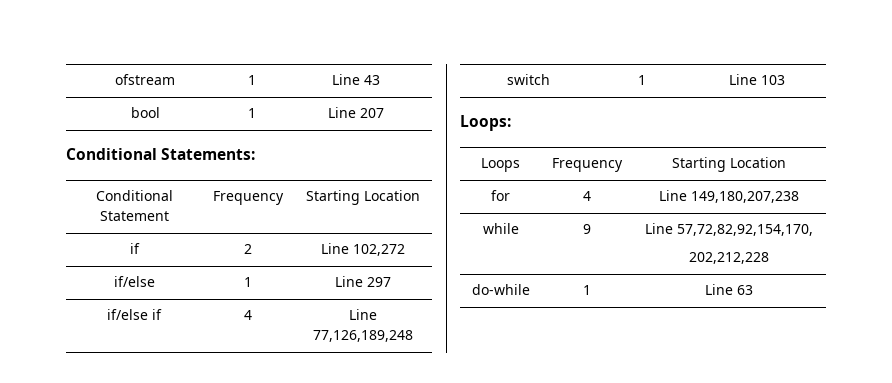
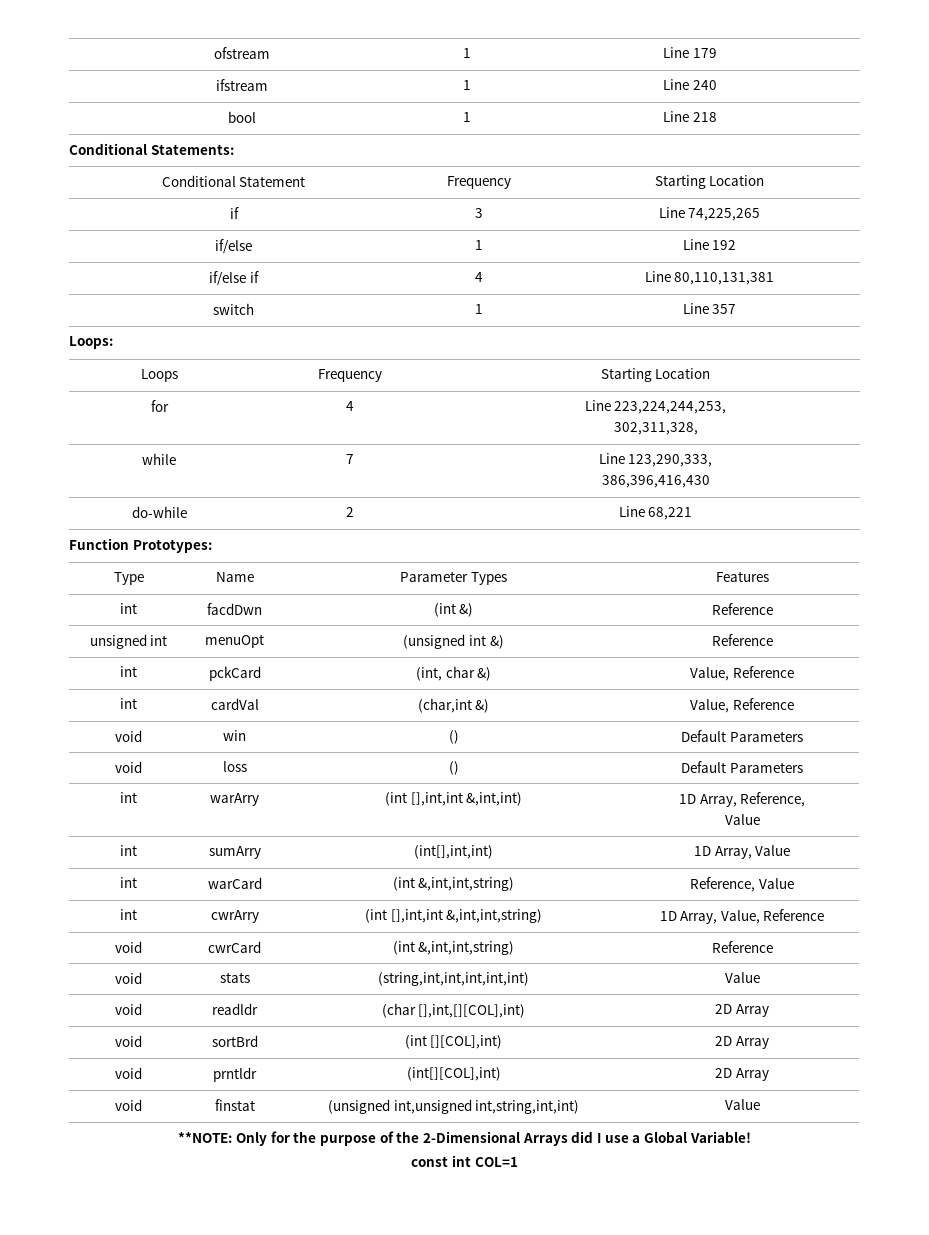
- ofstream | 1 | Line 43
+ ofstream | 1 | Line 179
+ ifstream | 1 | Line 240
- bool | 1 | Line 207
+ bool | 1 | Line 218
- if | 2 | Line 102,272
+ if | 3 | Line 74,225,265
- if/else | 1 | Line 297
+ if/else | 1 | Line 192
- if/else if | 4 | Line 77,126,189,248
+ if/else if | 4 | Line 80,110,131,381
- switch | 1 | Line 103
+ switch | 1 | Line 357
- for | 4 | Line 149,180,207,238
+ for | 4 | Line 223,224,244,253,
+ 302,311,328,
- while | 9 | Line 57,72,82,92,154,170,
- 202,212,228
+ while | 7 | Line 123,290,333,
+ 386,396,416,430
- do-while | 1 | Line 63
+ do-while | 2 | Line 68,221
+ Function Prototypes:
+ Type | Name | Parameter Types | Features
+ int | facdDwn | (int &) | Reference
+ unsigned int | menuOpt | (unsigned int &) | Reference
+ int | pckCard | (int, char &) | Value, Reference
+ int | cardVal | (char,int &) | Value, Reference
+ void | win | () | Default Parameters
+ void | loss | () | Default Parameters
+ int | warArry | (int [],int,int &,int,int) | 1D Array, Reference,
+ Value
+ int | sumArry | (int[],int,int) | 1D Array, Value
+ int | warCard | (int &,int,int,string) | Reference, Value
+ int | cwrArry | (int [],int,int &,int,int,string) | 1D Array, Value, Reference
+ void | cwrCard | (int &,int,int,string) | Reference
+ void | stats | (string,int,int,int,int,int) | Value
+ void | readldr | (char [],int,[][COL],int) | 2D Array
+ void | sortBrd | (int [][COL],int) | 2D Array
+ void | prntldr | (int[][COL],int) | 2D Array
+ void | finstat | (unsigned int,unsigned int,string,int,int) | Value
+ **NOTE: Only for the purpose of the 2-Dimensional Arrays did I use a Global Variable!
+ const int COL=1

